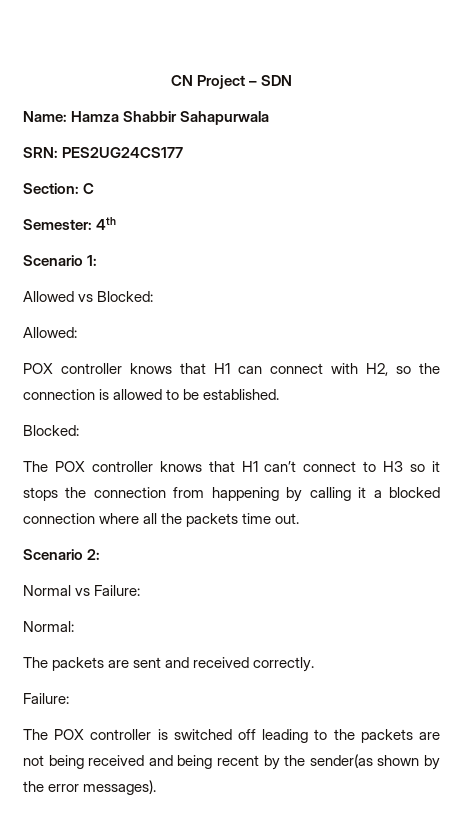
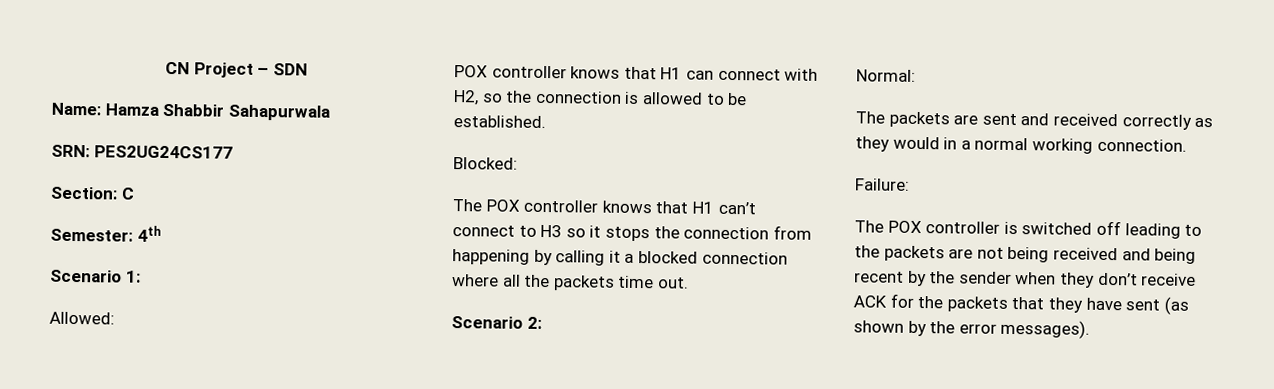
- Allowed vs Blocked:
- Normal vs Failure:
- The packets are sent and received correctly.
+ The packets are sent and received correctly as they would in a normal working connection.
- The POX controller is switched off leading to the packets are not being received and being recent by the sender(as shown by the error messages).
+ The POX controller is switched off leading to the packets are not being received and being recent by the sender when they don’t receive ACK for the packets that they have sent (as shown by the error messages).

